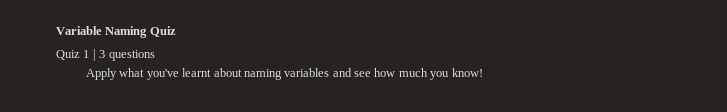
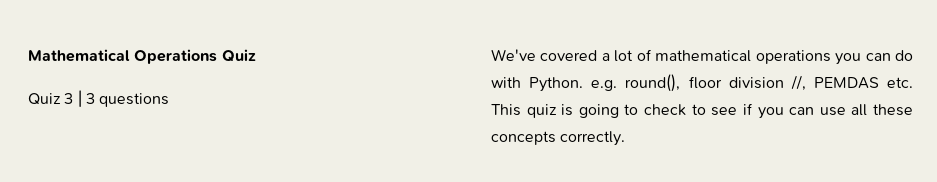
- Variable Naming Quiz
+ Mathematical Operations Quiz
- Quiz 1 | 3 questions
+ Quiz 3 | 3 questions
- Apply what you've learnt about naming variables and see how much you know!
+ We've covered a lot of mathematical operations you can do with Python. e.g. round(), floor division //, PEMDAS etc. This quiz is going to check to see if you can use all these concepts correctly.

